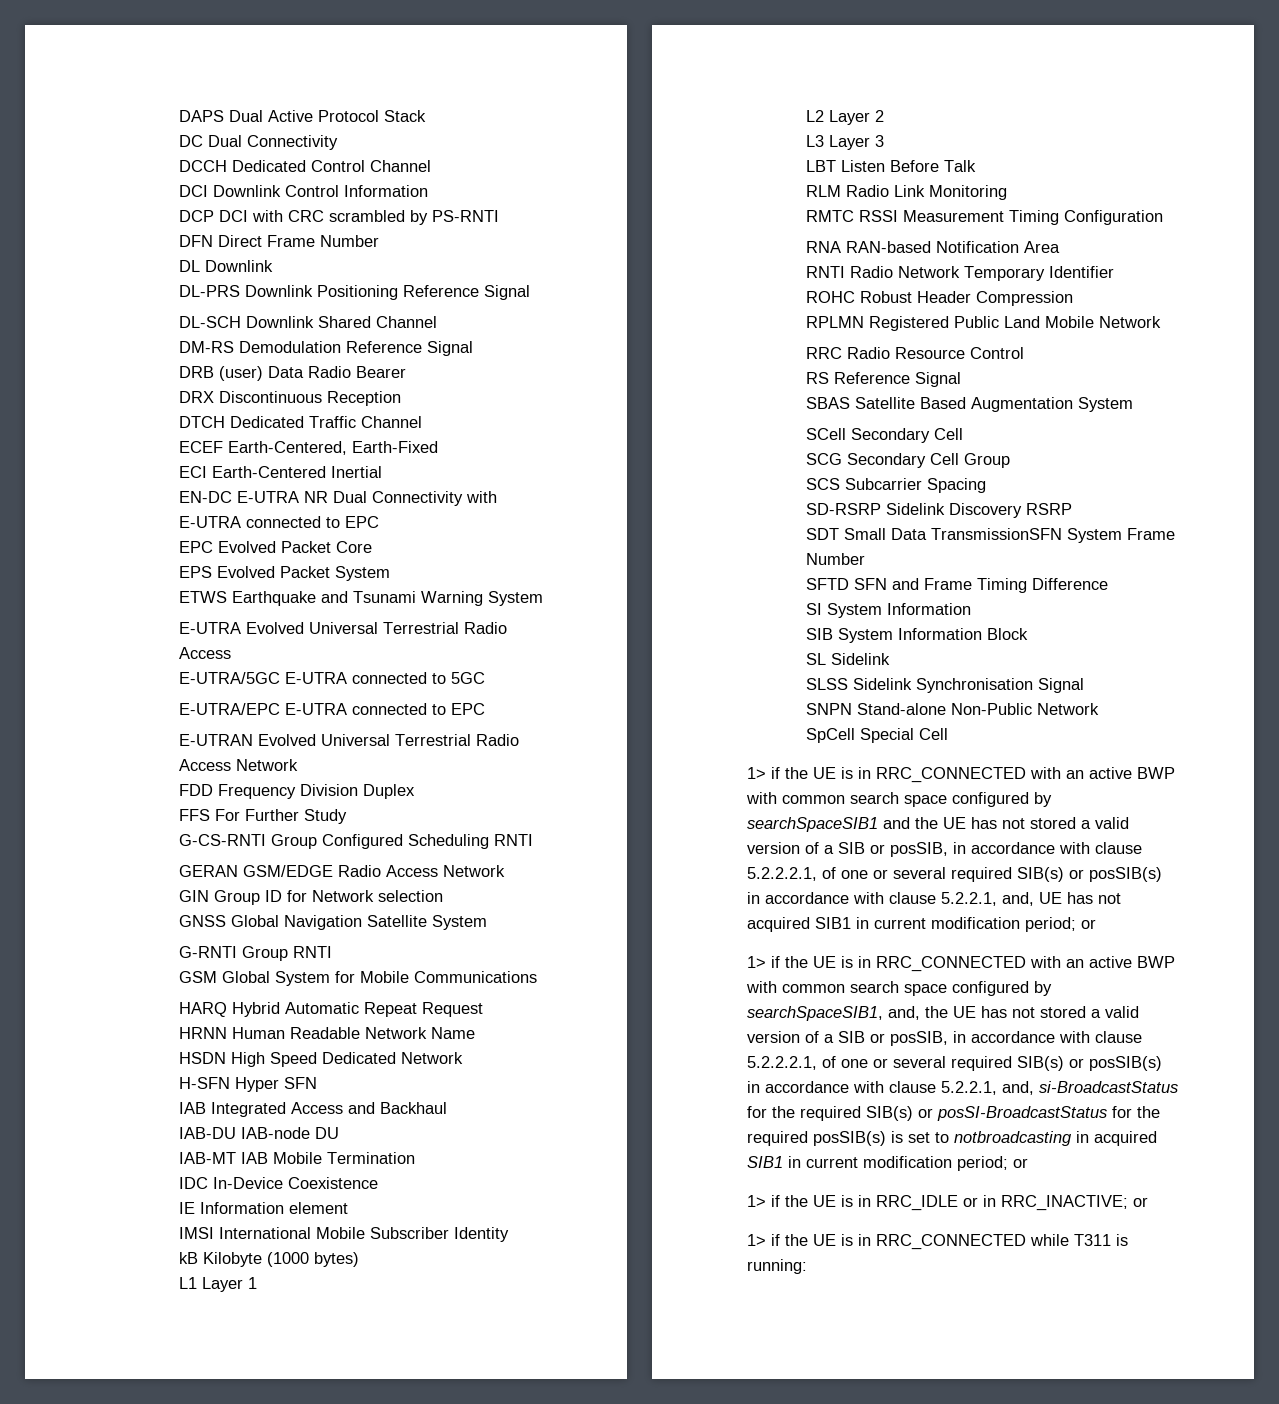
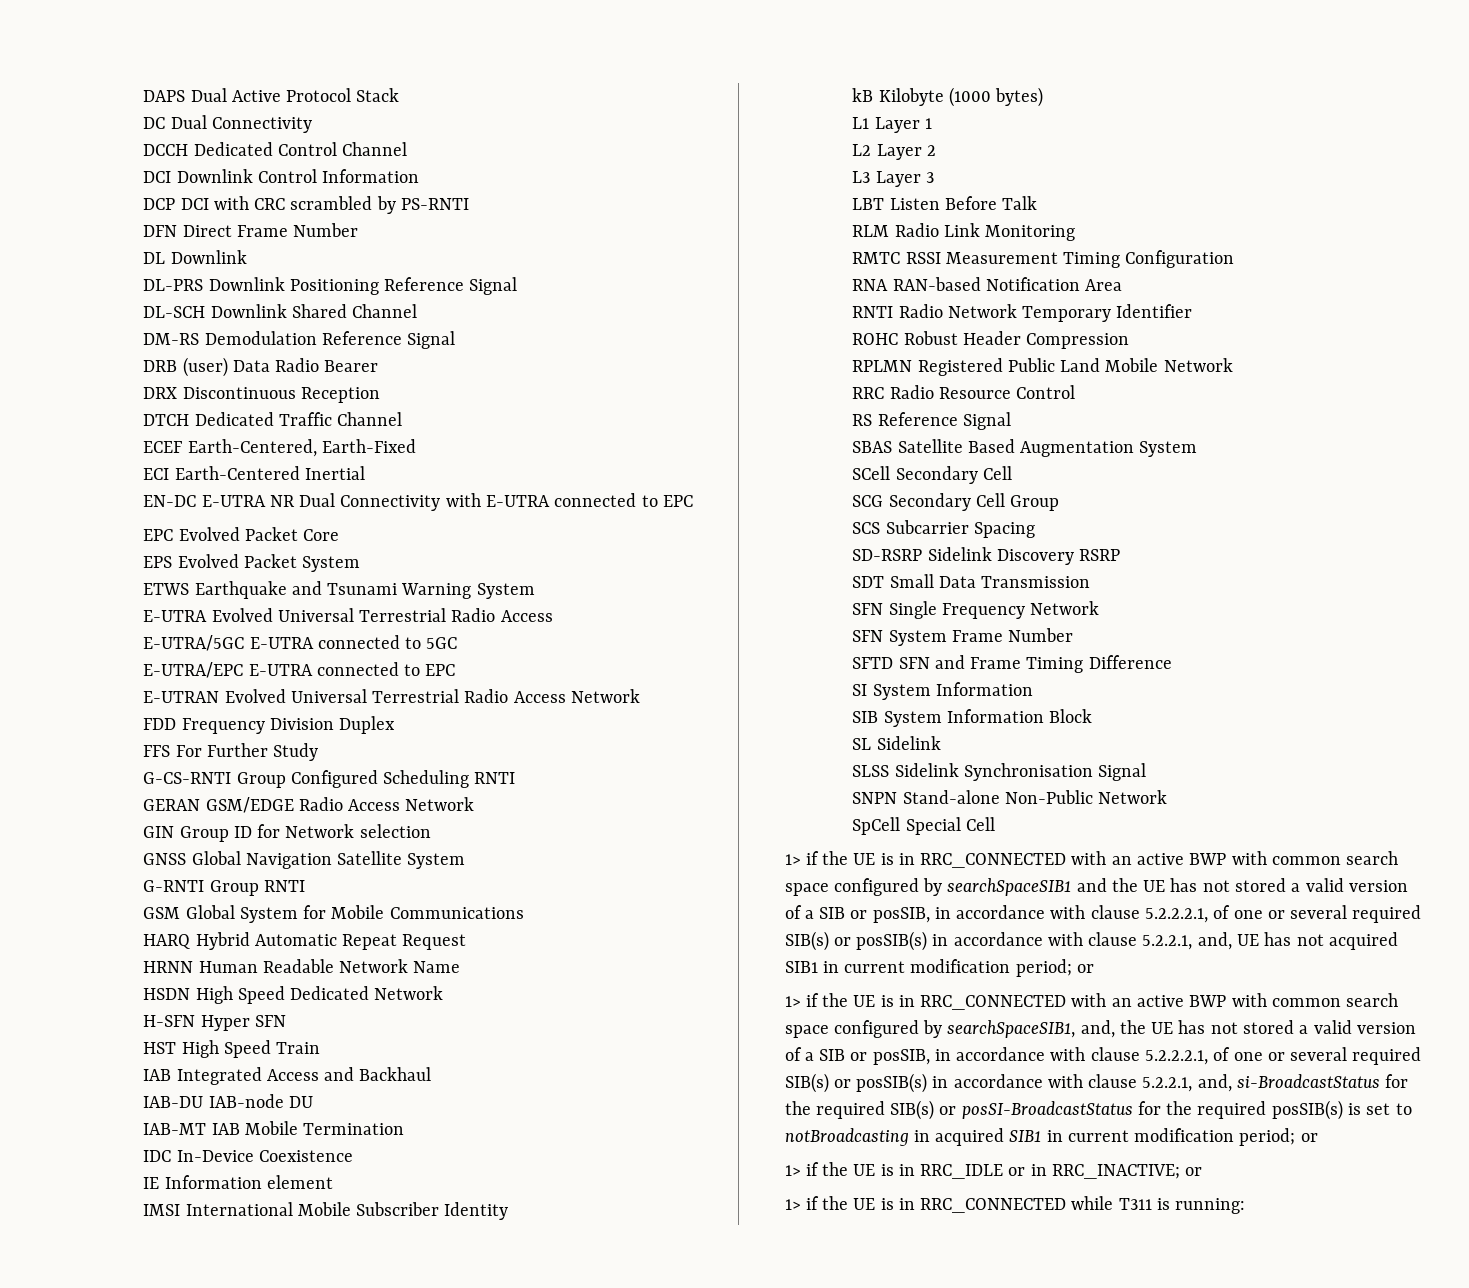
+ HST High Speed Train
- SDT Small Data TransmissionSFN System Frame Number
+ SDT Small Data Transmission
+ SFN Single Frequency Network
+ SFN System Frame Number
- 1> if the UE is in RRC_CONNECTED with an active BWP with common search space configured by searchSpaceSIB1, and, the UE has not stored a valid version of a SIB or posSIB, in accordance with clause 5.2.2.2.1, of one or several required SIB(s) or posSIB(s) in accordance with clause 5.2.2.1, and, si-BroadcastStatus for the required SIB(s) or posSI-BroadcastStatus for the required posSIB(s) is set to notbroadcasting in acquired SIB1 in current modification period;
+ 1> if the UE is in RRC_CONNECTED with an active BWP with common search space configured by searchSpaceSIB1, and, the UE has not stored a valid version of a SIB or posSIB, in accordance with clause 5.2.2.2.1, of one or several required SIB(s) or posSIB(s) in accordance with clause 5.2.2.1, and, si-BroadcastStatus for the required SIB(s) or posSI-BroadcastStatus for the required posSIB(s) is set to notBroadcasting in acquired SIB1 in current modification period;

